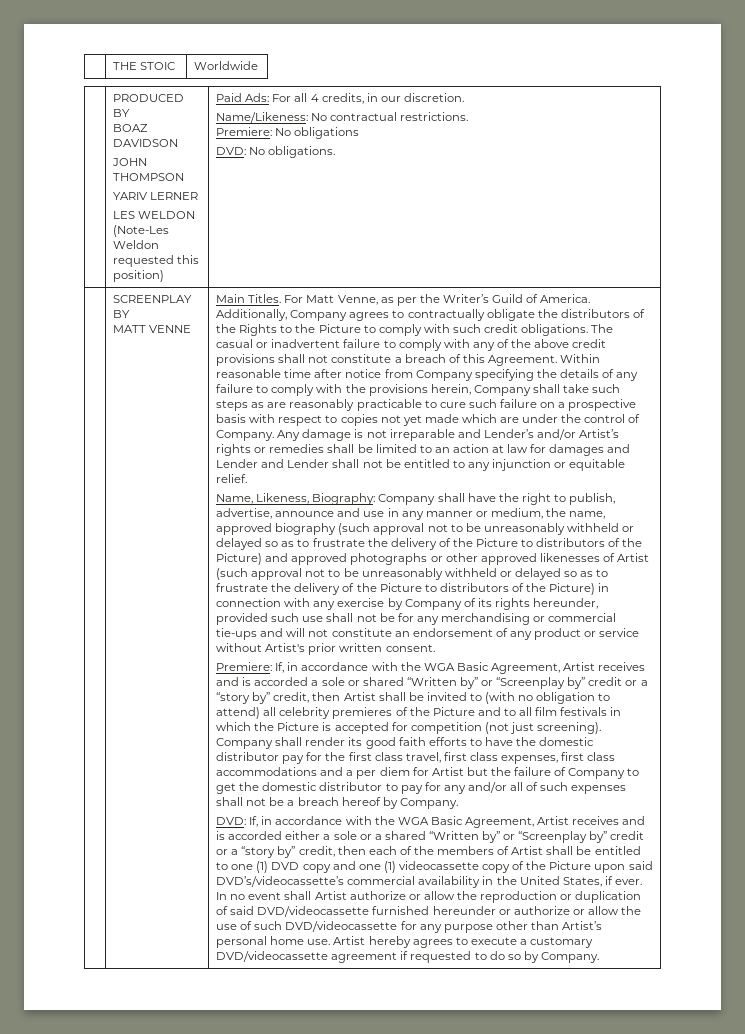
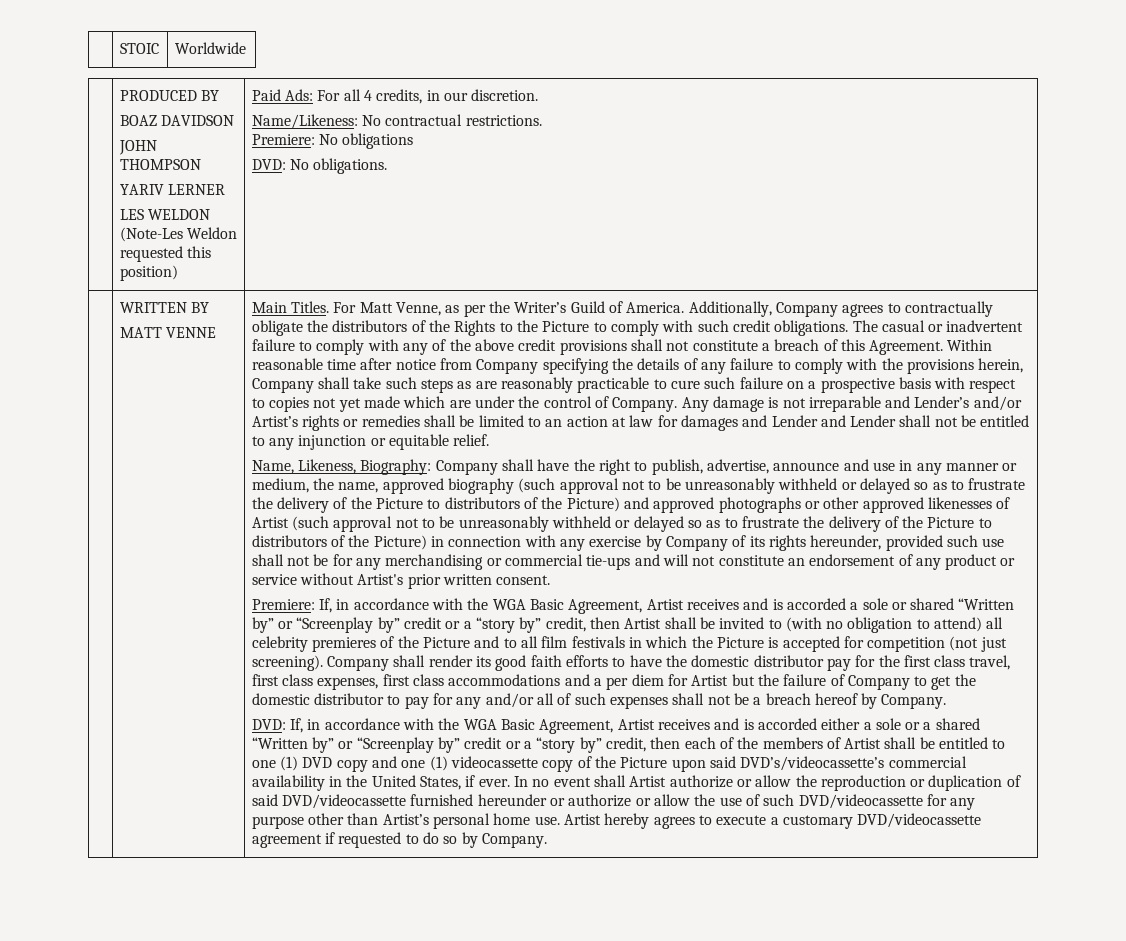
- | THE STOIC | Worldwide
+ | STOIC | Worldwide
- SCREENPLAY BY
+ WRITTEN BY

